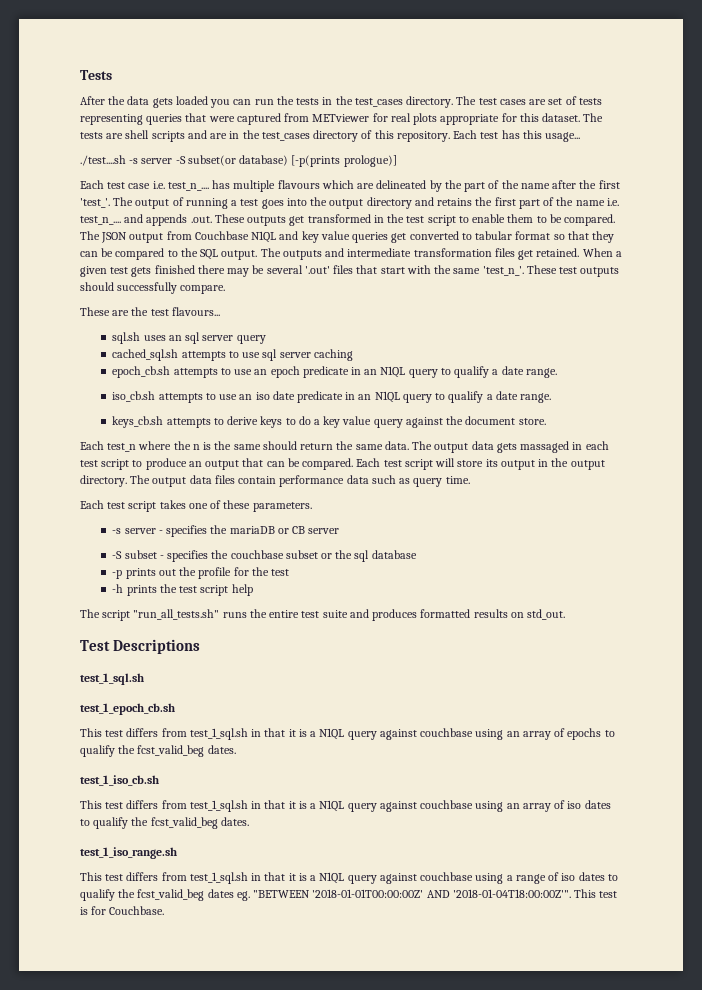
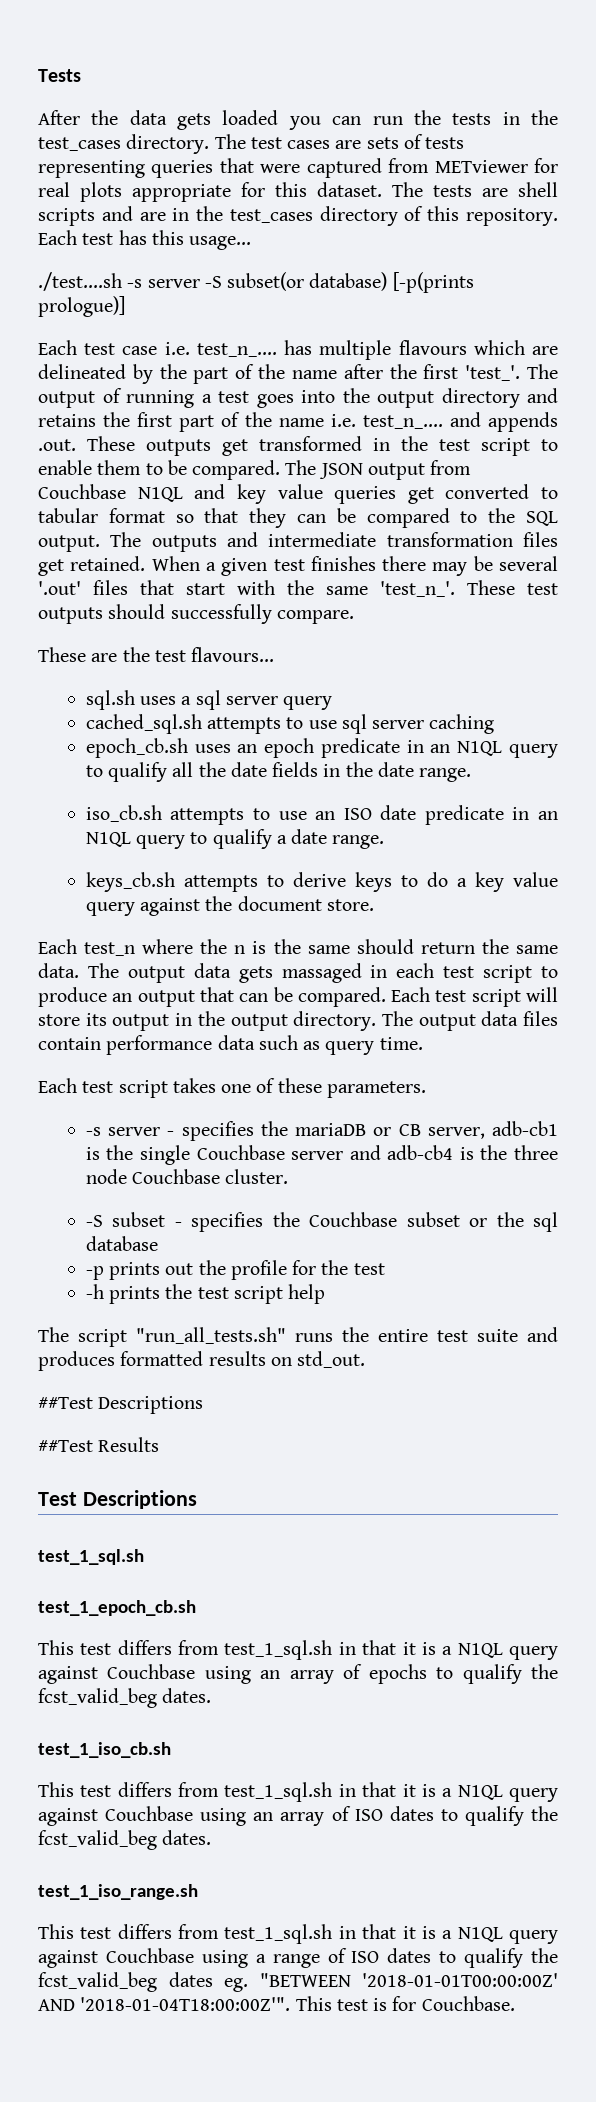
- The test cases are set of tests representing queries that were captured from METviewer for real plots appropriate for this dataset.
+ The test cases are sets of tests representing queries that were captured from METviewer for real plots appropriate for this dataset.
- When a given test gets finished there may be several '.out' files that start with the same 'test_n_'.
+ When a given test finishes there may be several '.out' files that start with the same 'test_n_'.
- sql.sh uses an sql server query
+ sql.sh uses a sql server query
- epoch_cb.sh attempts to use an epoch predicate in an N1QL query to qualify a date range.
+ epoch_cb.sh uses an epoch predicate in an N1QL query to qualify all the date fields in the date range.
- iso_cb.sh attempts to use an iso date predicate in an N1QL query to qualify a date range.
+ iso_cb.sh attempts to use an ISO date predicate in an N1QL query to qualify a date range.
- -s server - specifies the mariaDB or CB server
+ -s server - specifies the mariaDB or CB server, adb-cb1 is the single Couchbase server and adb-cb4 is the three node Couchbase cluster.
- -S subset - specifies the couchbase subset or the sql database
+ -S subset - specifies the Couchbase subset or the sql database
+ ##Test Descriptions
+ ##Test Results
- This test differs from test_1_sql.sh in that it is a N1QL query against couchbase using an array of epochs to qualify the fcst_valid_beg dates.
+ This test differs from test_1_sql.sh in that it is a N1QL query against Couchbase using an array of epochs to qualify the fcst_valid_beg dates.
- This test differs from test_1_sql.sh in that it is a N1QL query against couchbase using an array of iso dates to qualify the fcst_valid_beg dates.
+ This test differs from test_1_sql.sh in that it is a N1QL query against Couchbase using an array of ISO dates to qualify the fcst_valid_beg dates.
- This test differs from test_1_sql.sh in that it is a N1QL query against couchbase using a range of iso dates to qualify the fcst_valid_beg dates eg. "BETWEEN '2018-01-01T00:00:00Z' AND '2018-01-04T18:00:00Z'".
+ This test differs from test_1_sql.sh in that it is a N1QL query against Couchbase using a range of ISO dates to qualify the fcst_valid_beg dates eg. "BETWEEN '2018-01-01T00:00:00Z' AND '2018-01-04T18:00:00Z'".

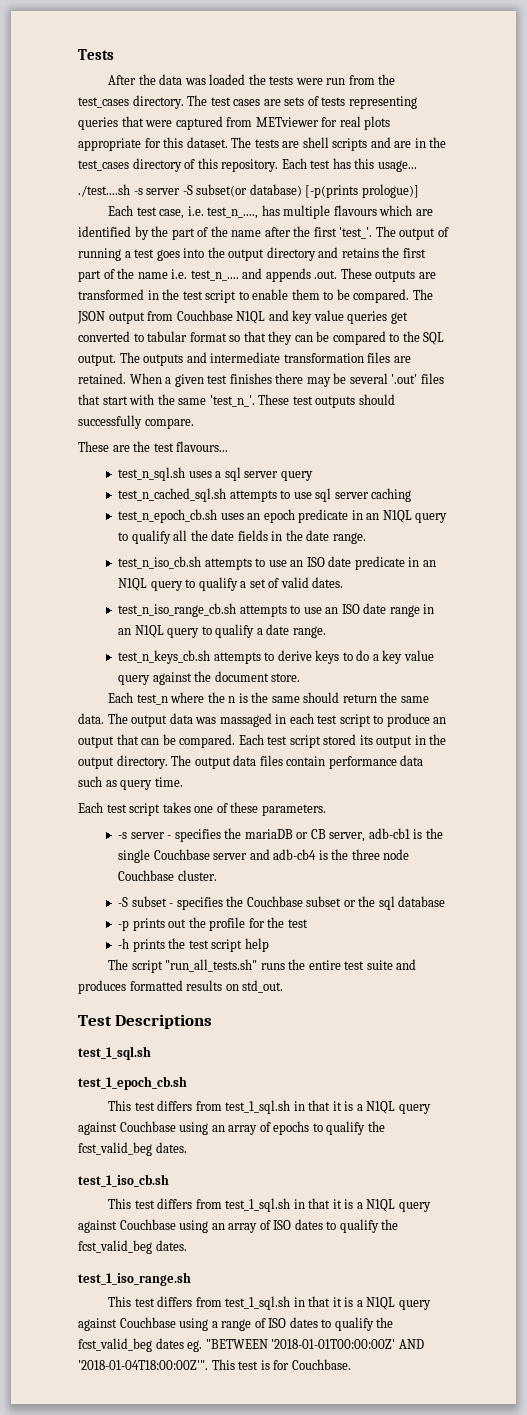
- After the data gets loaded you can run the tests in the test_cases directory.
+ After the data was loaded the tests were run from the test_cases directory.
- Each test case i.e. test_n_.... has multiple flavours which are delineated by the part of the name after the first 'test_'.
+ Each test case, i.e. test_n_...., has multiple flavours which are identified by the part of the name after the first 'test_'.
- The output of running a test goes into the output directory and retains the first part of the name i.e. test_n_.... and appends .out. These outputs get transformed in the test script to enable them to be compared.
+ The output of running a test goes into the output directory and retains the first part of the name i.e. test_n_.... and appends .out. These outputs are transformed in the test script to enable them to be compared.
- The outputs and intermediate transformation files get retained.
+ The outputs and intermediate transformation files are retained.
- sql.sh uses a sql server query
+ test_n_sql.sh uses a sql server query
- cached_sql.sh attempts to use sql server caching
+ test_n_cached_sql.sh attempts to use sql server caching
- epoch_cb.sh uses an epoch predicate in an N1QL query to qualify all the date fields in the date range.
+ test_n_epoch_cb.sh uses an epoch predicate in an N1QL query to qualify all the date fields in the date range.
- iso_cb.sh attempts to use an ISO date predicate in an N1QL query to qualify a date range.
- keys_cb.sh attempts to derive keys to do a key value query against the document store.
+ test_n_iso_cb.sh attempts to use an ISO date predicate in an N1QL query to qualify a set of valid dates.
+ test_n_iso_range_cb.sh attempts to use an ISO date range in an N1QL query to qualify a date range.
+ test_n_keys_cb.sh attempts to derive keys to do a key value query against the document store.
- The output data gets massaged in each test script to produce an output that can be compared.
+ The output data was massaged in each test script to produce an output that can be compared.
- Each test script will store its output in the output directory.
+ Each test script stored its output in the output directory.
- ##Test Descriptions
- ##Test Results

